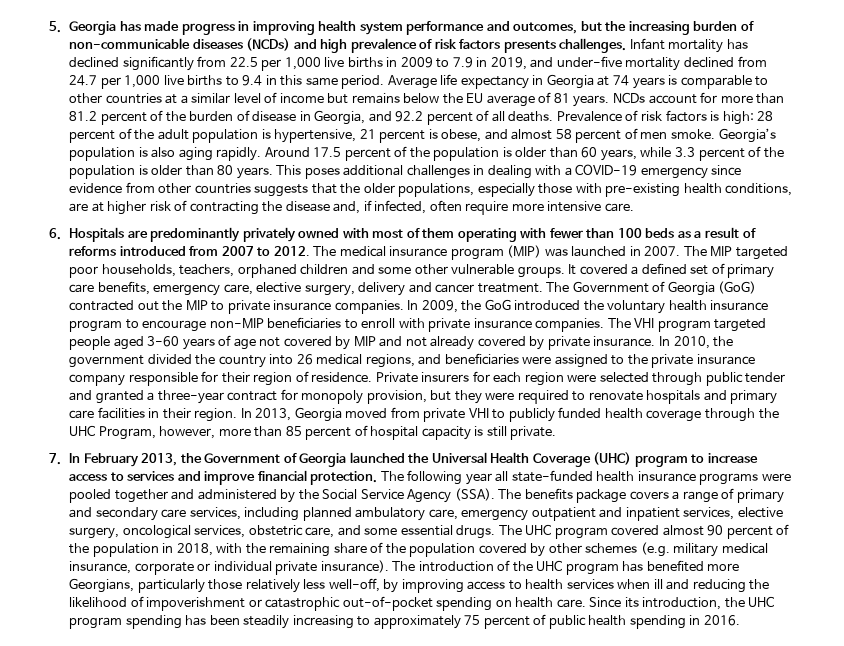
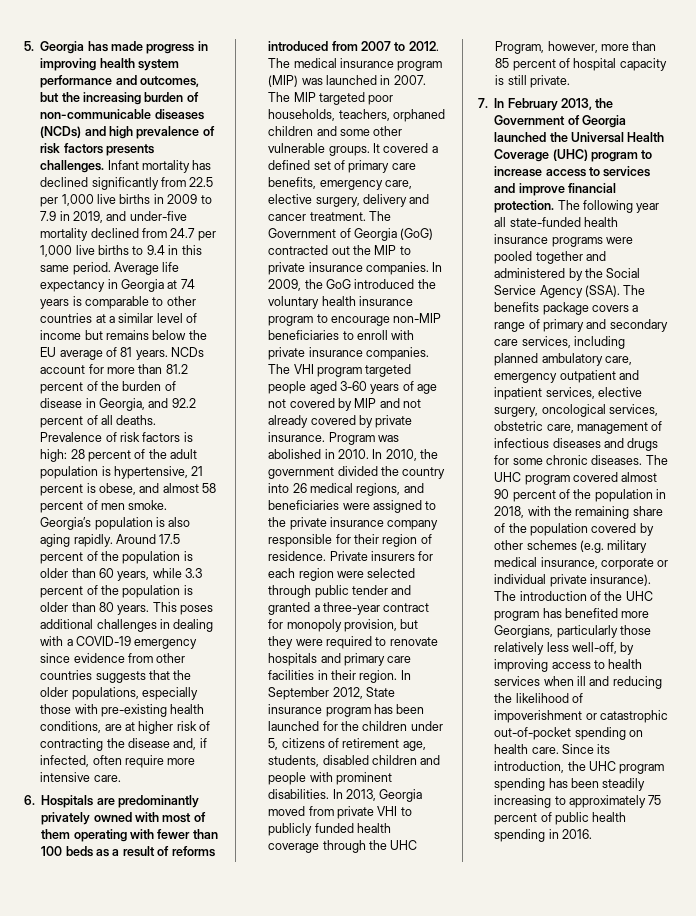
+ Program was abolished in 2010.
- In 2013, Georgia moved from private VHI to publicly funded health coverage through the UHC Program, however, more than 85 percent of hospital capacity is still private.
+ In September 2012, State insurance program has been launched for the children under 5, citizens of retirement age, students, disabled children and people with prominent disabilities. In 2013, Georgia moved from private VHI to publicly funded health coverage through the UHC Program, however, more than 85 percent of hospital capacity is still private.
- The benefits package covers a range of primary and secondary care services, including planned ambulatory care, emergency outpatient and inpatient services, elective surgery, oncological services, obstetric care, and some essential drugs.
+ The benefits package covers a range of primary and secondary care services, including planned ambulatory care, emergency outpatient and inpatient services, elective surgery, oncological services, obstetric care, management of infectious diseases and drugs for some chronic diseases.

